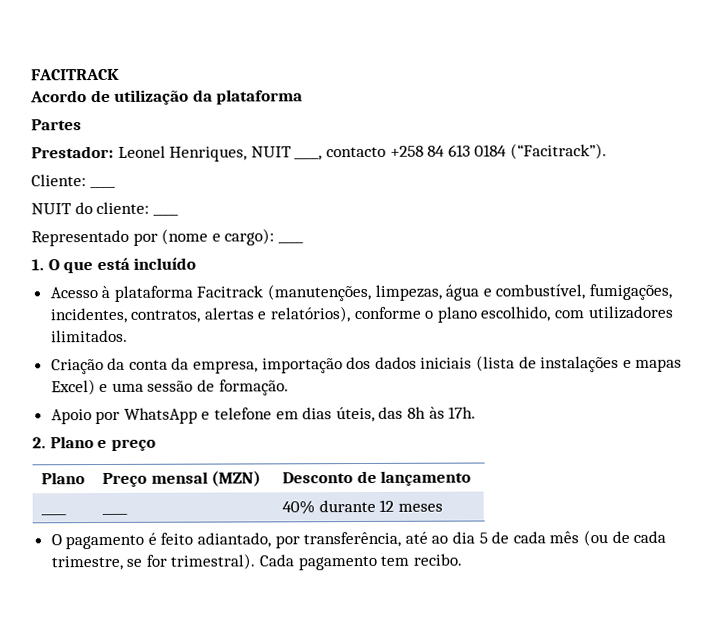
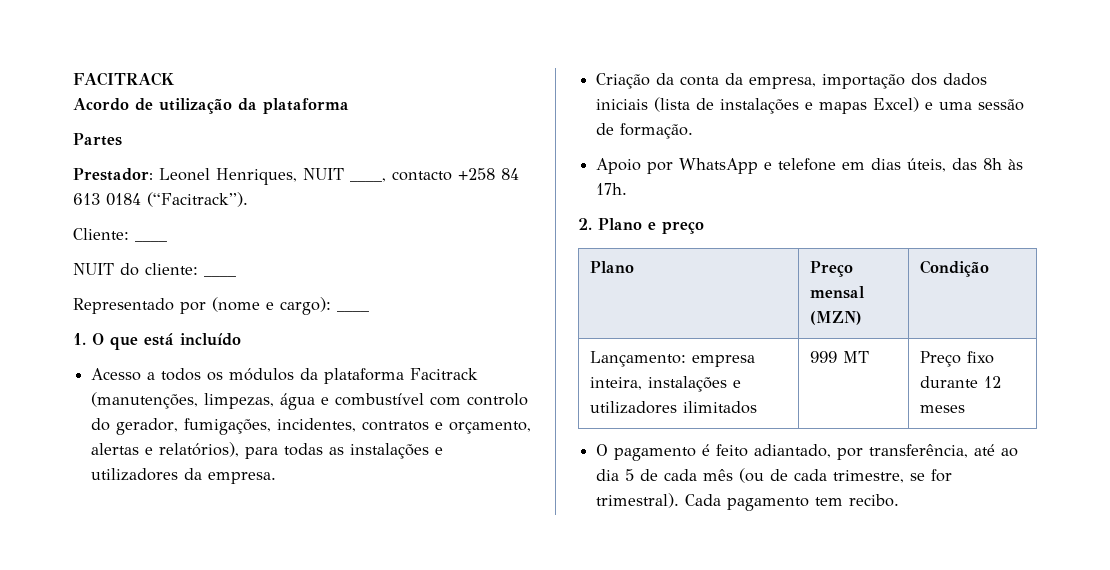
- Acesso à plataforma Facitrack (manutenções, limpezas, água e combustível, fumigações, incidentes, contratos, alertas e relatórios), conforme o plano escolhido, com utilizadores ilimitados.
+ Acesso a todos os módulos da plataforma Facitrack (manutenções, limpezas, água e combustível com controlo do gerador, fumigações, incidentes, contratos e orçamento, alertas e relatórios), para todas as instalações e utilizadores da empresa.
- Plano | Preço mensal (MZN) | Desconto de lançamento
- ____ | ____ | 40% durante 12 meses
+ Plano | Preço mensal (MZN) | Condição
+ Lançamento: empresa inteira, instalações e utilizadores ilimitados | 999 MT | Preço fixo durante 12 meses

